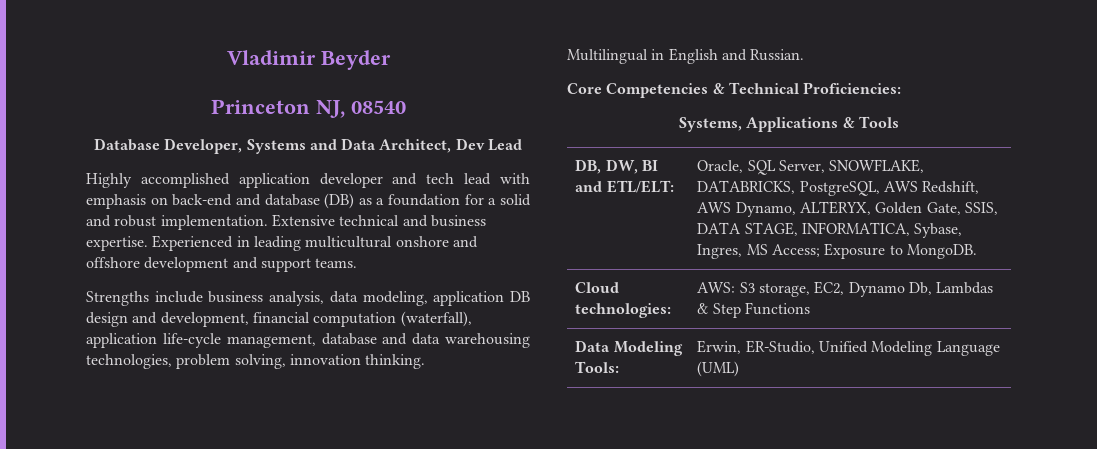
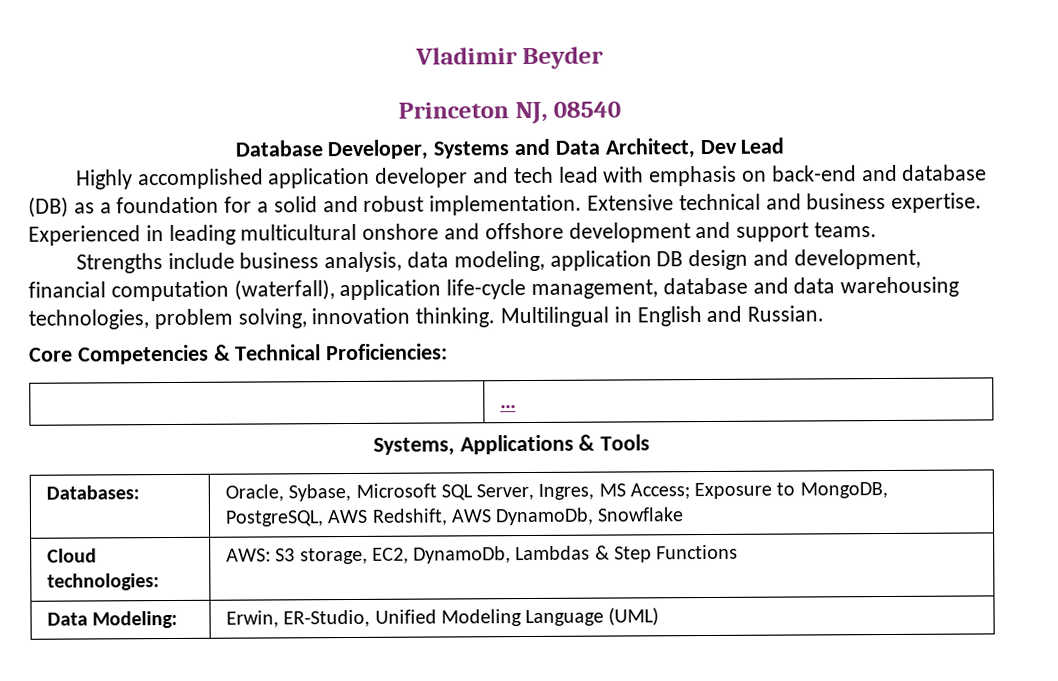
- Strengths include business analysis, data modeling, application DB design and development, financial computation (waterfall), application life-cycle management, database and data warehousing technologies, problem solving, innovation thinking.
- Multilingual in English and Russian.
+ Strengths include business analysis, data modeling, application DB design and development, financial computation (waterfall), application life-cycle management, database and data warehousing technologies, problem solving, innovation thinking. Multilingual in English and Russian.
+ | ...
- DB, DW, BI and ETL/ELT: | Oracle, SQL Server, SNOWFLAKE, DATABRICKS, PostgreSQL, AWS Redshift, AWS Dynamo, ALTERYX, Golden Gate, SSIS, DATA STAGE, INFORMATICA, Sybase, Ingres, MS Access; Exposure to MongoDB.
+ Databases: | Oracle, Sybase, Microsoft SQL Server, Ingres, MS Access; Exposure to MongoDB, PostgreSQL, AWS Redshift, AWS DynamoDb, Snowflake
- Cloud technologies: | AWS: S3 storage, EC2, Dynamo Db, Lambdas & Step Functions
+ Cloud technologies: | AWS: S3 storage, EC2, DynamoDb, Lambdas & Step Functions
- Data Modeling Tools: | Erwin, ER-Studio, Unified Modeling Language (UML)
+ Data Modeling: | Erwin, ER-Studio, Unified Modeling Language (UML)

